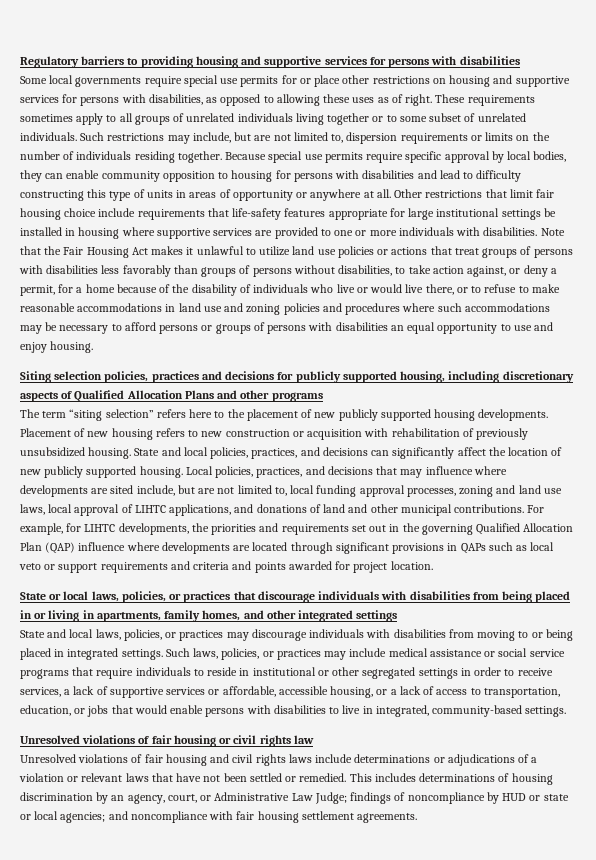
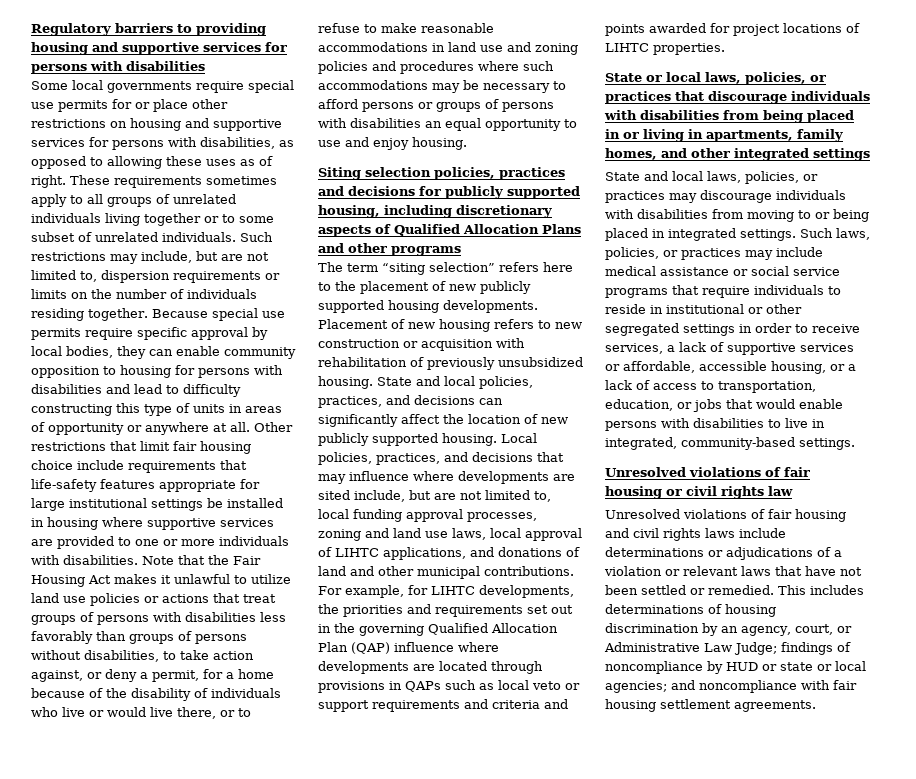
- For example, for LIHTC developments, the priorities and requirements set out in the governing Qualified Allocation Plan (QAP) influence where developments are located through significant provisions in QAPs such as local veto or support requirements and criteria and points awarded for project location.
+ For example, for LIHTC developments, the priorities and requirements set out in the governing Qualified Allocation Plan (QAP) influence where developments are located through provisions in QAPs such as local veto or support requirements and criteria and points awarded for project locations of LIHTC properties.

